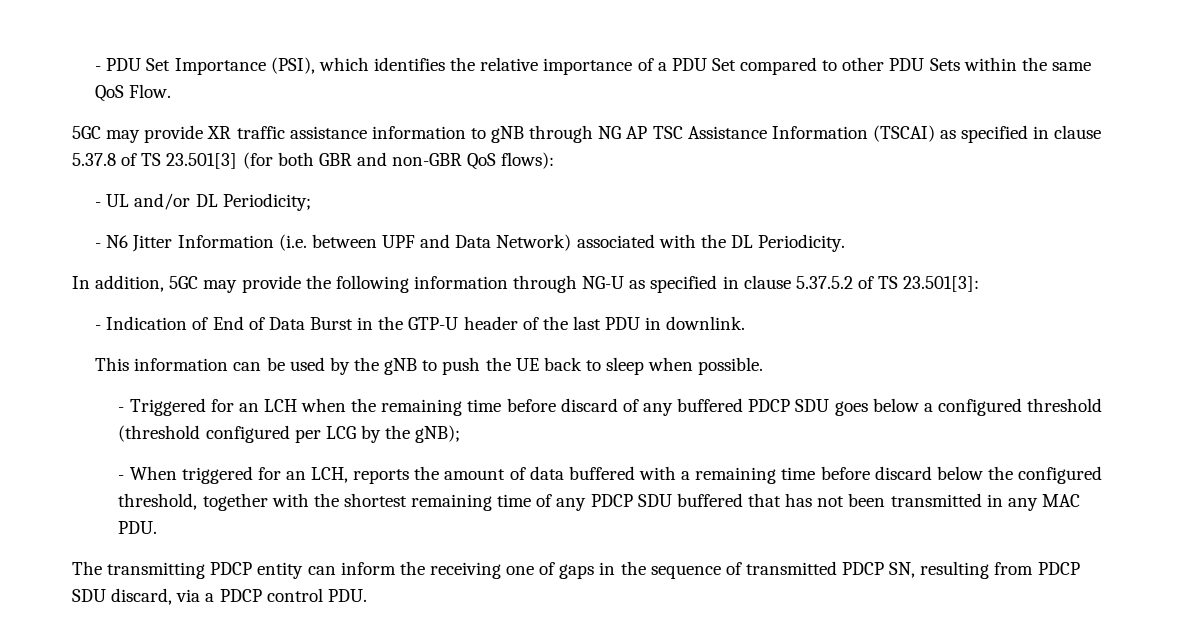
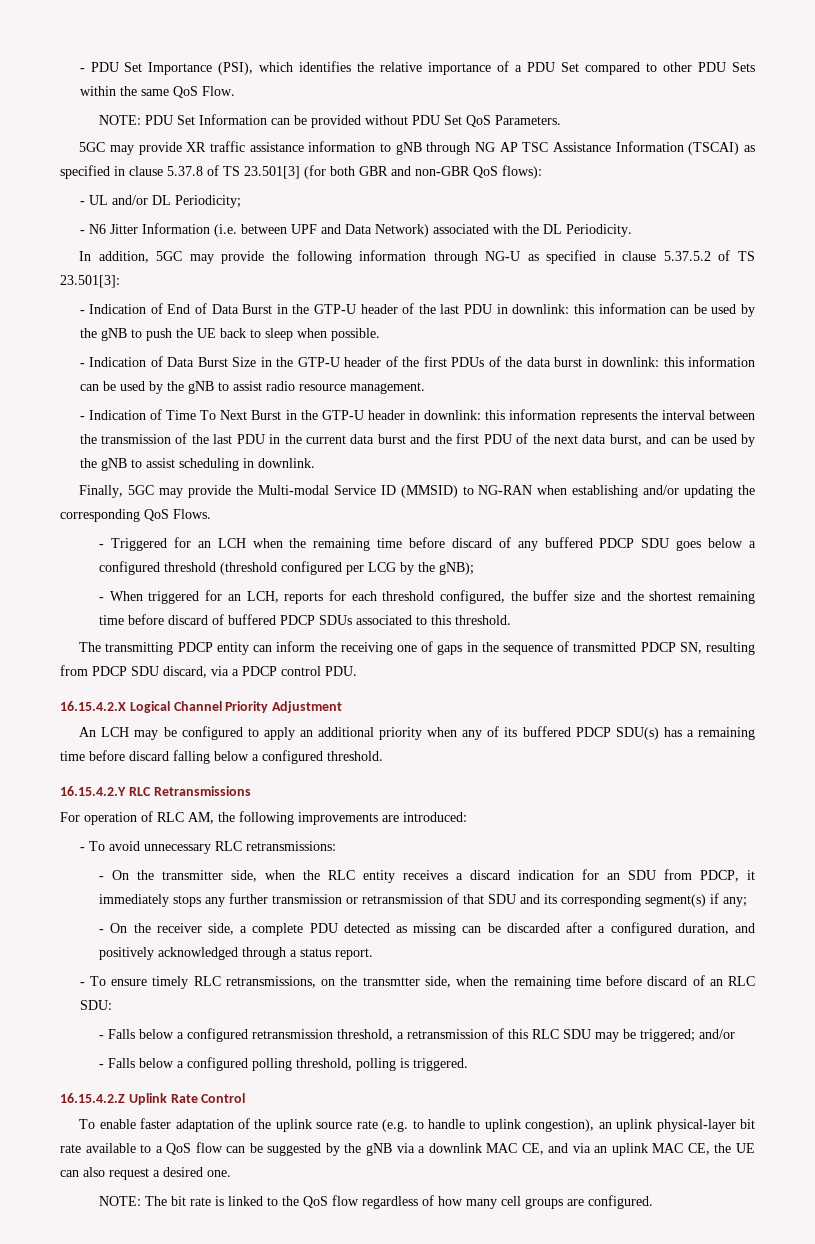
+ NOTE: PDU Set Information can be provided without PDU Set QoS Parameters.
- - Indication of End of Data Burst in the GTP-U header of the last PDU in downlink.
- This information can be used by the gNB to push the UE back to sleep when possible.
+ - Indication of End of Data Burst in the GTP-U header of the last PDU in downlink: this information can be used by the gNB to push the UE back to sleep when possible.
+ - Indication of Data Burst Size in the GTP-U header of the first PDUs of the data burst in downlink: this information can be used by the gNB to assist radio resource management.
+ - Indication of Time To Next Burst in the GTP-U header in downlink: this information represents the interval between the transmission of the last PDU in the current data burst and the first PDU of the next data burst, and can be used by the gNB to assist scheduling in downlink.
+ Finally, 5GC may provide the Multi-modal Service ID (MMSID) to NG-RAN when establishing and/or updating the corresponding QoS Flows.
- - When triggered for an LCH, reports the amount of data buffered with a remaining time before discard below the configured threshold, together with the shortest remaining time of any PDCP SDU buffered that has not been transmitted in any MAC PDU.
+ - When triggered for an LCH, reports for each threshold configured, the buffer size and the shortest remaining time before discard of buffered PDCP SDUs associated to this threshold.
+ 16.15.4.2.X Logical Channel Priority Adjustment
+ An LCH may be configured to apply an additional priority when any of its buffered PDCP SDU(s) has a remaining time before discard falling below a configured threshold.
+ 16.15.4.2.Y RLC Retransmissions
+ For operation of RLC AM, the following improvements are introduced:
+ - To avoid unnecessary RLC retransmissions:
+ - On the transmitter side, when the RLC entity receives a discard indication for an SDU from PDCP, it immediately stops any further transmission or retransmission of that SDU and its corresponding segment(s) if any;
+ - On the receiver side, a complete PDU detected as missing can be discarded after a configured duration, and positively acknowledged through a status report.
+ - To ensure timely RLC retransmissions, on the transmtter side, when the remaining time before discard of an RLC SDU:
+ - Falls below a configured retransmission threshold, a retransmission of this RLC SDU may be triggered; and/or
+ - Falls below a configured polling threshold, polling is triggered.
+ 16.15.4.2.Z Uplink Rate Control
+ To enable faster adaptation of the uplink source rate (e.g. to handle to uplink congestion), an uplink physical-layer bit rate available to a QoS flow can be suggested by the gNB via a downlink MAC CE, and via an uplink MAC CE, the UE can also request a desired one.
+ NOTE: The bit rate is linked to the QoS flow regardless of how many cell groups are configured.

